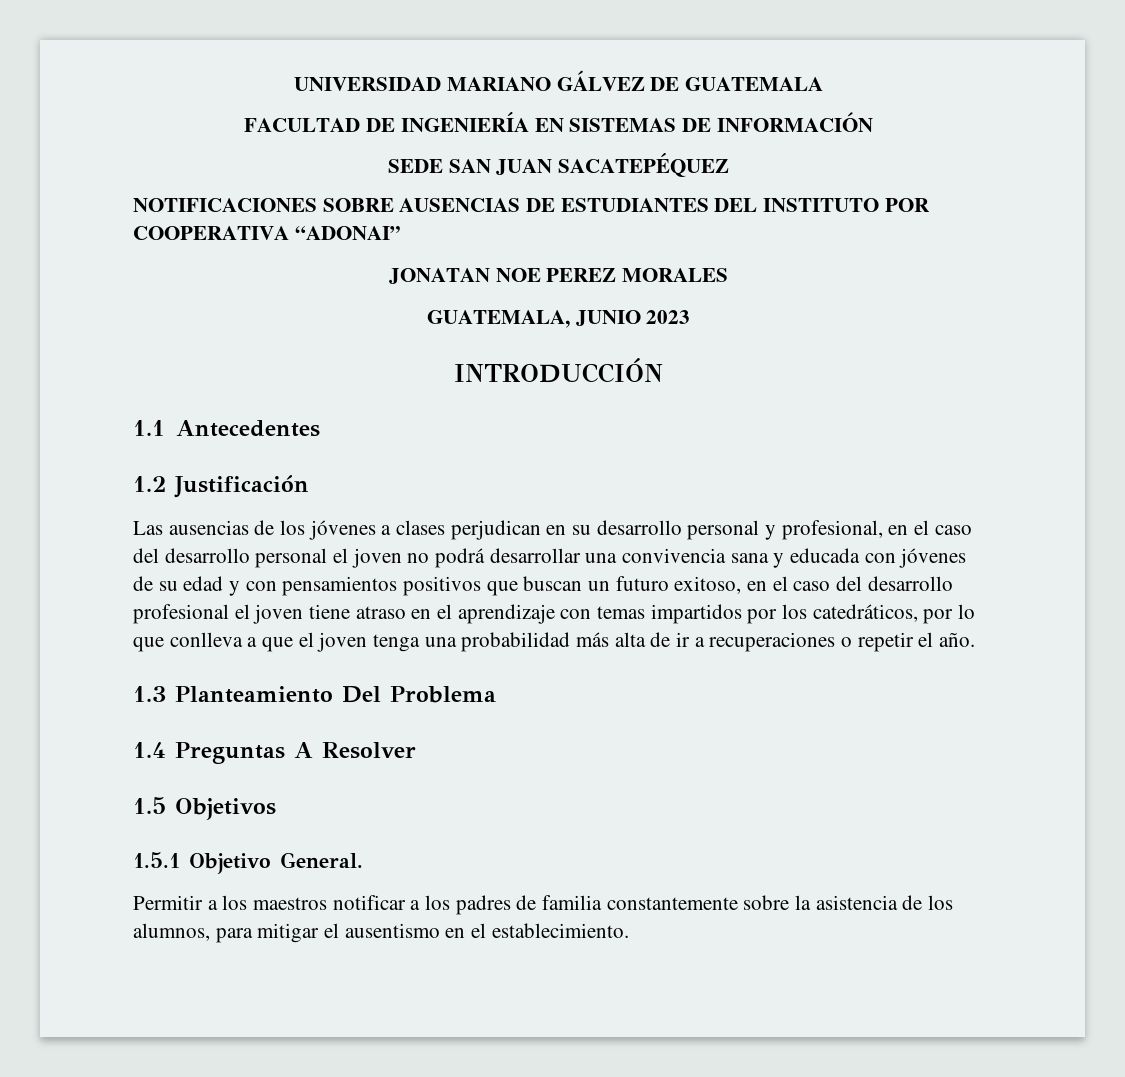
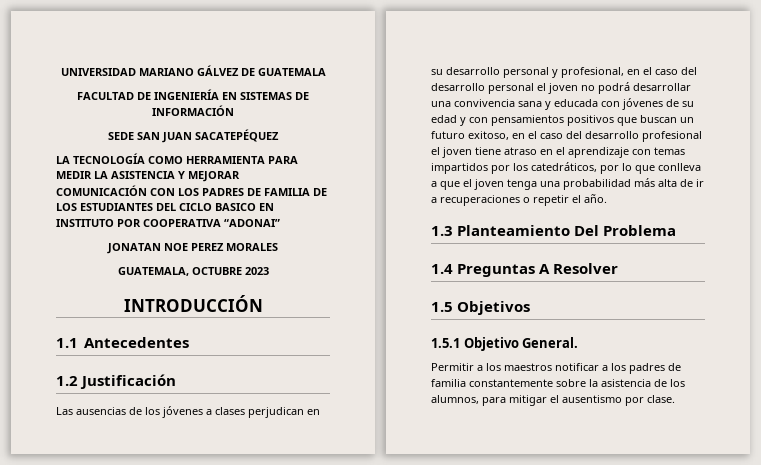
- NOTIFICACIONES SOBRE AUSENCIAS DE ESTUDIANTES DEL INSTITUTO POR COOPERATIVA “ADONAI”
+ LA TECNOLOGÍA COMO HERRAMIENTA PARA MEDIR LA ASISTENCIA Y MEJORAR COMUNICACIÓN CON LOS PADRES DE FAMILIA DE LOS ESTUDIANTES DEL CICLO BASICO EN INSTITUTO POR COOPERATIVA “ADONAI”
- GUATEMALA, JUNIO 2023
+ GUATEMALA, OCTUBRE 2023
- Permitir a los maestros notificar a los padres de familia constantemente sobre la asistencia de los alumnos, para mitigar el ausentismo en el establecimiento.
+ Permitir a los maestros notificar a los padres de familia constantemente sobre la asistencia de los alumnos, para mitigar el ausentismo por clase.

